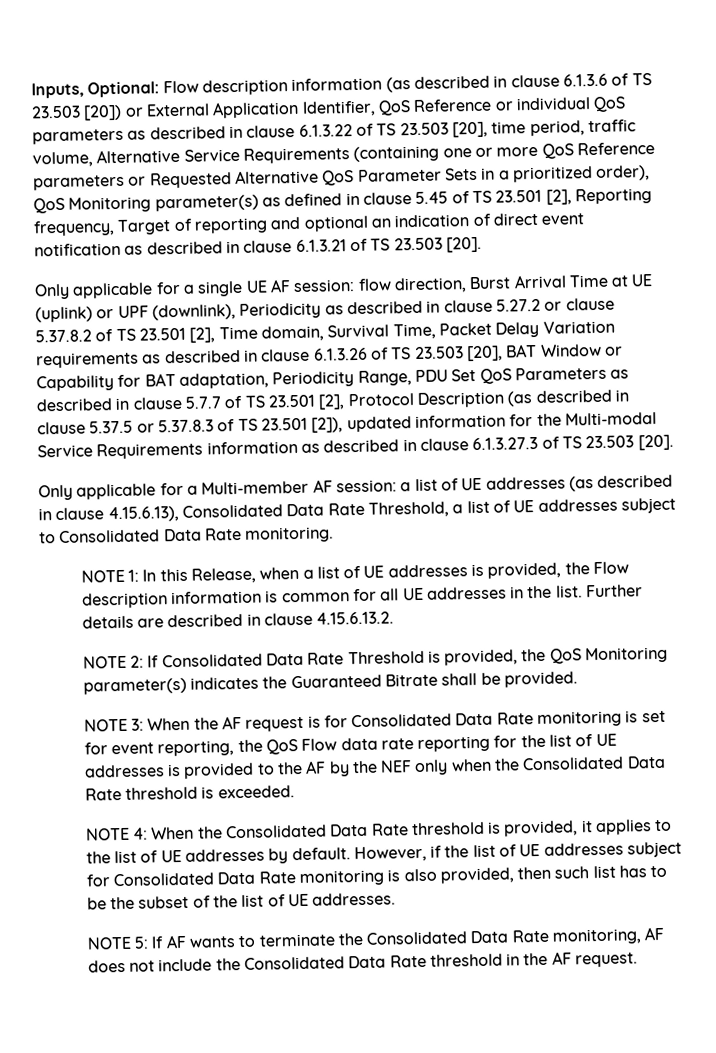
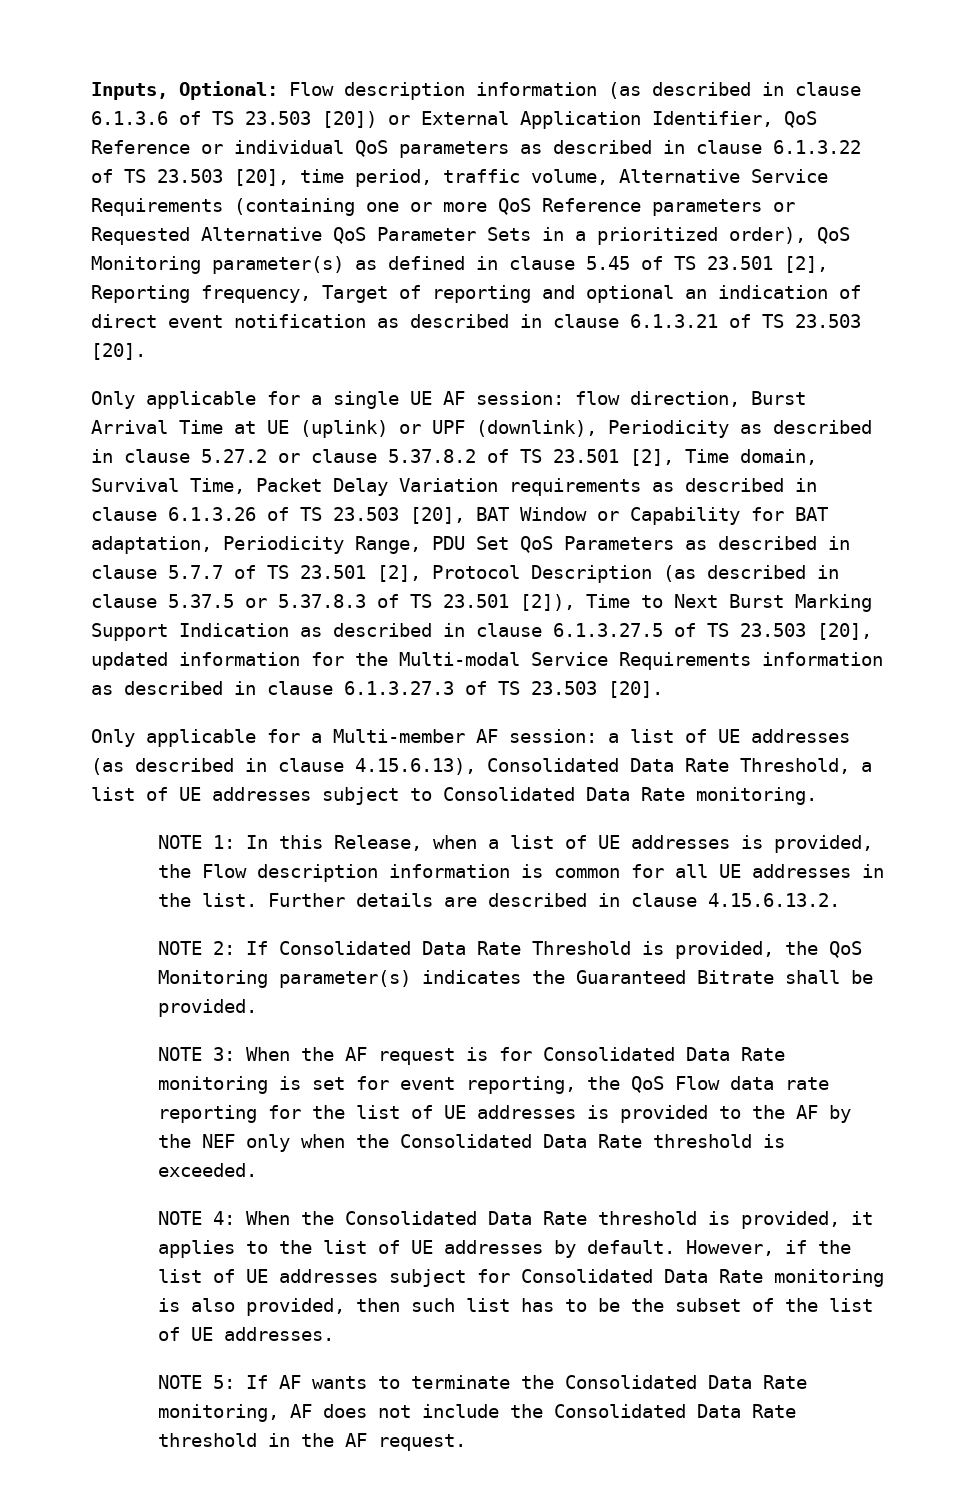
- flow direction, Burst Arrival Time at UE (uplink) or UPF (downlink), Periodicity as described in clause 5.27.2 or clause 5.37.8.2 of TS 23.501 [2], Time domain, Survival Time, Packet Delay Variation requirements as described in clause 6.1.3.26 of TS 23.503 [20], BAT Window or Capability for BAT adaptation, Periodicity Range, PDU Set QoS Parameters as described in clause 5.7.7 of TS 23.501 [2], Protocol Description (as described in clause 5.37.5 or 5.37.8.3 of TS 23.501 [2]), updated information for the Multi-modal Service Requirements information as described in clause 6.1.3.27.3 of TS 23.503 [20].
+ flow direction, Burst Arrival Time at UE (uplink) or UPF (downlink), Periodicity as described in clause 5.27.2 or clause 5.37.8.2 of TS 23.501 [2], Time domain, Survival Time, Packet Delay Variation requirements as described in clause 6.1.3.26 of TS 23.503 [20], BAT Window or Capability for BAT adaptation, Periodicity Range, PDU Set QoS Parameters as described in clause 5.7.7 of TS 23.501 [2], Protocol Description (as described in clause 5.37.5 or 5.37.8.3 of TS 23.501 [2]), Time to Next Burst Marking Support Indication as described in clause 6.1.3.27.5 of TS 23.503 [20], updated information for the Multi-modal Service Requirements information as described in clause 6.1.3.27.3 of TS 23.503 [20].

